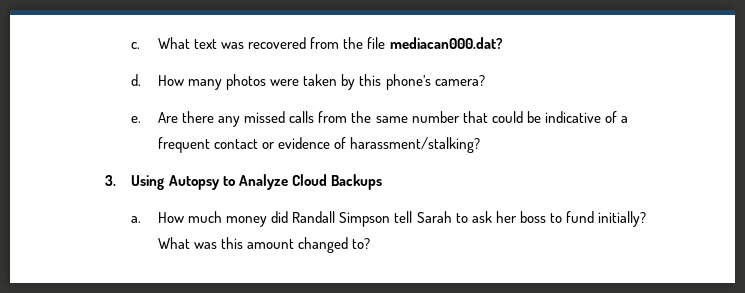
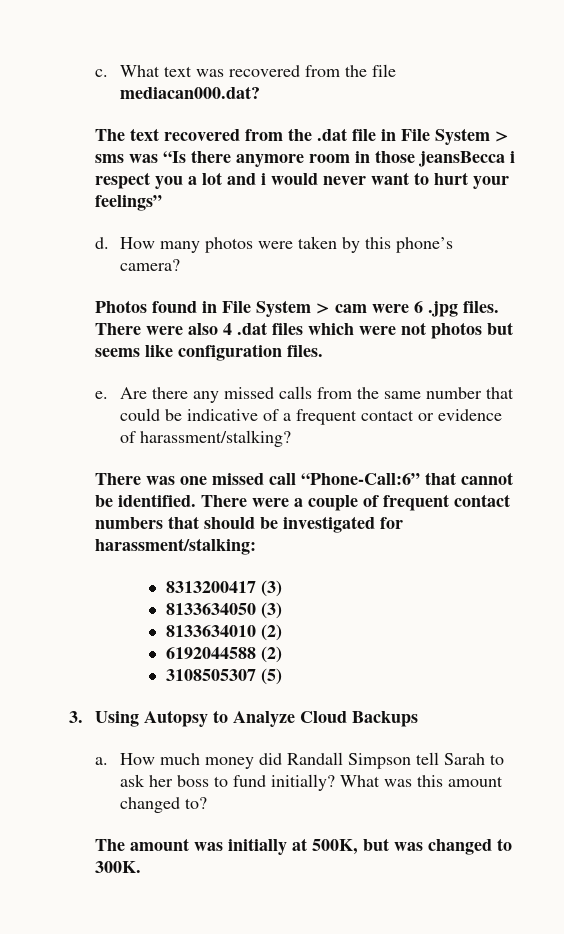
+ The text recovered from the .dat file in File System > sms was “Is there anymore room in those jeansBecca i respect you a lot and i would never want to hurt your feelings”
+ Photos found in File System > cam were 6 .jpg files. There were also 4 .dat files which were not photos but seems like configuration files.
+ There was one missed call “Phone-Call:6” that cannot be identified. There were a couple of frequent contact numbers that should be investigated for harassment/stalking:
+ 8313200417 (3)
+ 8133634050 (3)
+ 8133634010 (2)
+ 6192044588 (2)
+ 3108505307 (5)
+ The amount was initially at 500K, but was changed to 300K.

